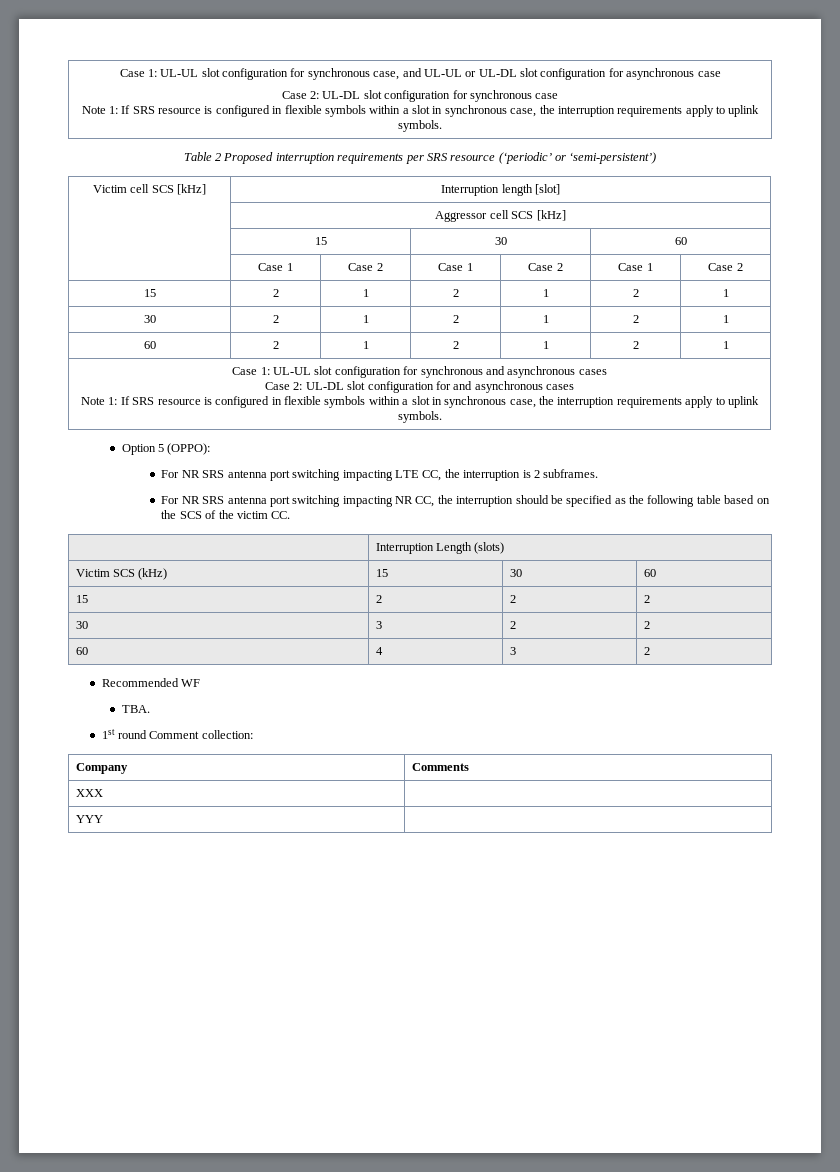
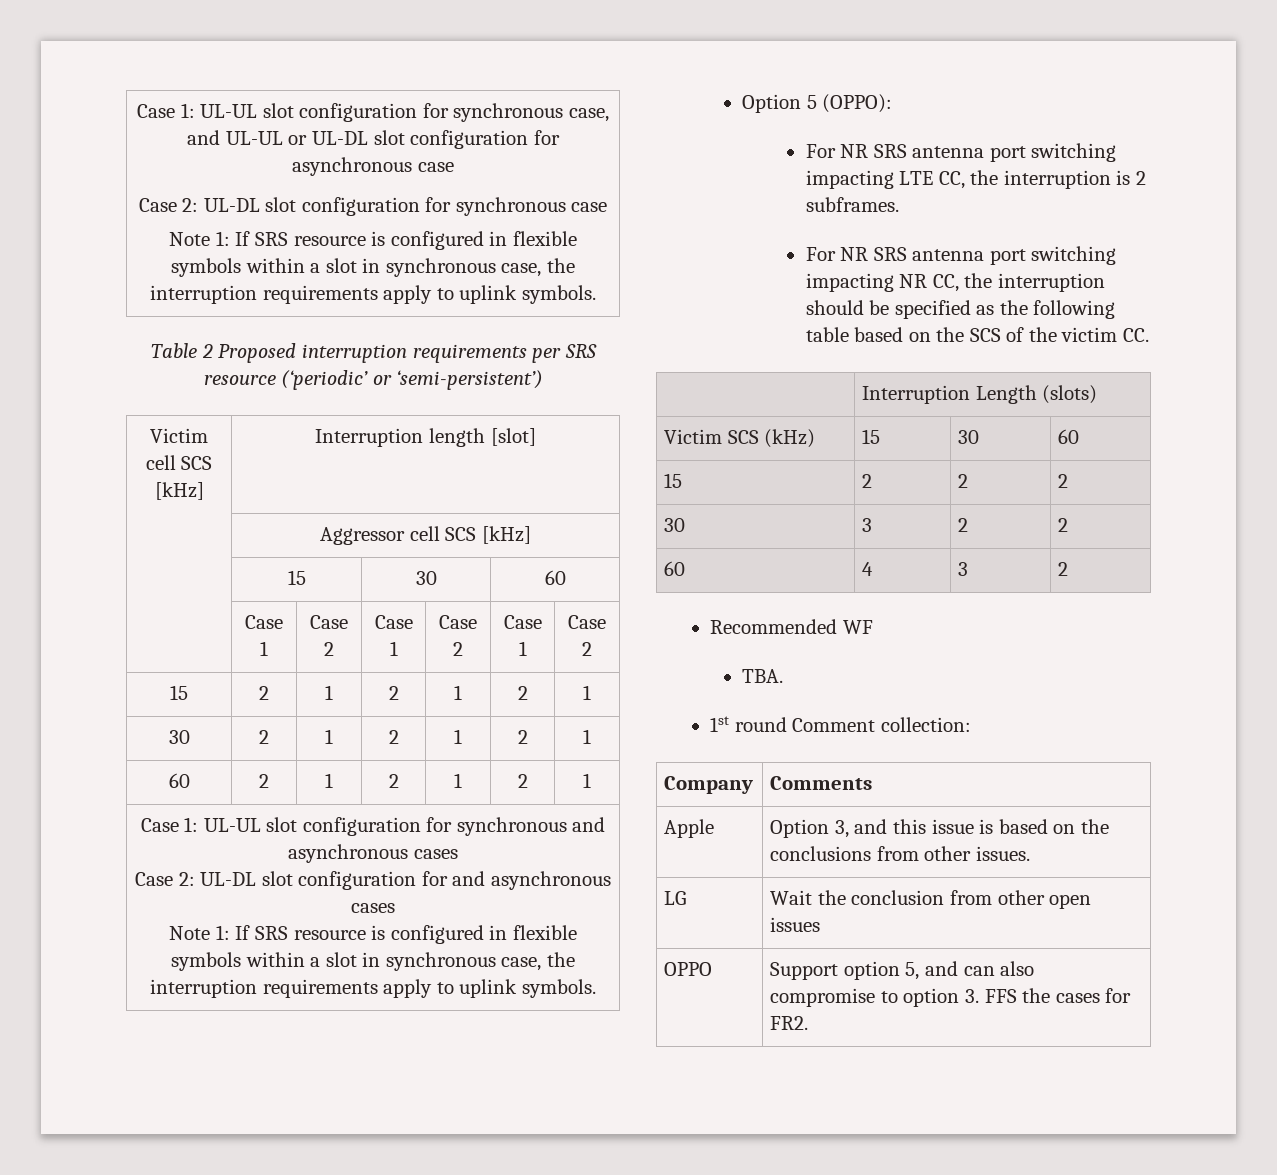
- XXX |
- YYY |
+ Apple | Option 3, and this issue is based on the conclusions from other issues.
+ LG | Wait the conclusion from other open issues
+ OPPO | Support option 5, and can also compromise to option 3. FFS the cases for FR2.

